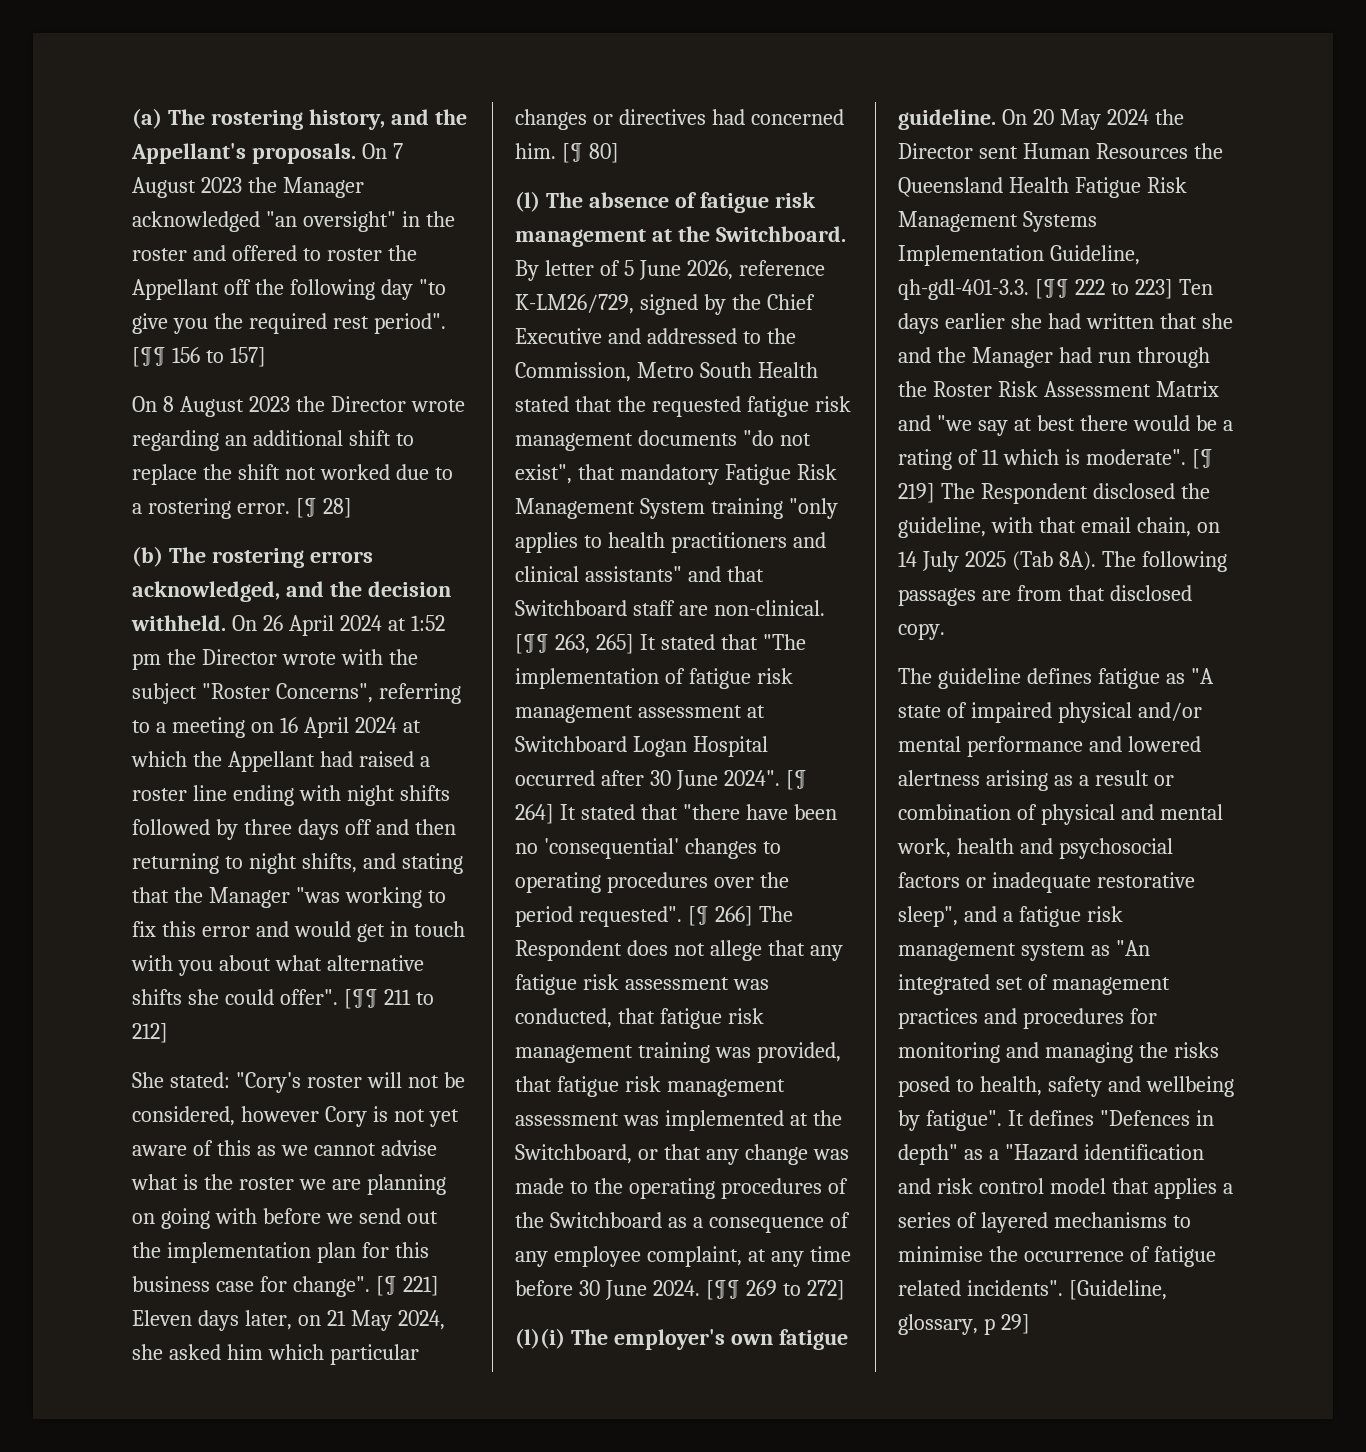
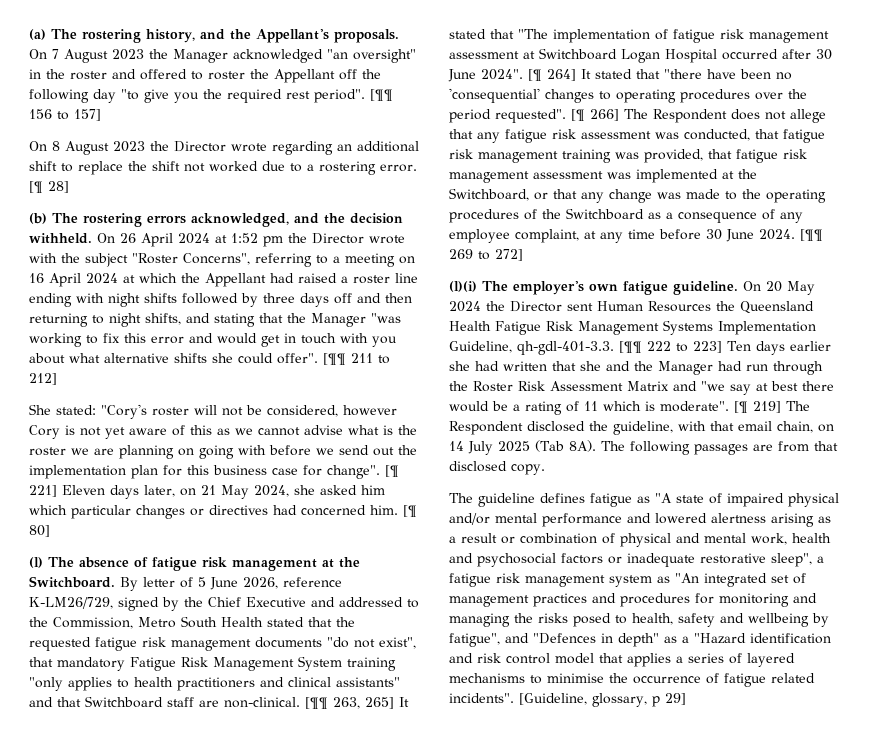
- The guideline defines fatigue as "A state of impaired physical and/or mental performance and lowered alertness arising as a result or combination of physical and mental work, health and psychosocial factors or inadequate restorative sleep", and a fatigue risk management system as "An integrated set of management practices and procedures for monitoring and managing the risks posed to health, safety and wellbeing by fatigue". It defines "Defences in depth" as a "Hazard identification and risk control model that applies a series of layered mechanisms to minimise the occurrence of fatigue related incidents".
+ The guideline defines fatigue as "A state of impaired physical and/or mental performance and lowered alertness arising as a result or combination of physical and mental work, health and psychosocial factors or inadequate restorative sleep", a fatigue risk management system as "An integrated set of management practices and procedures for monitoring and managing the risks posed to health, safety and wellbeing by fatigue", and "Defences in depth" as a "Hazard identification and risk control model that applies a series of layered mechanisms to minimise the occurrence of fatigue related incidents".

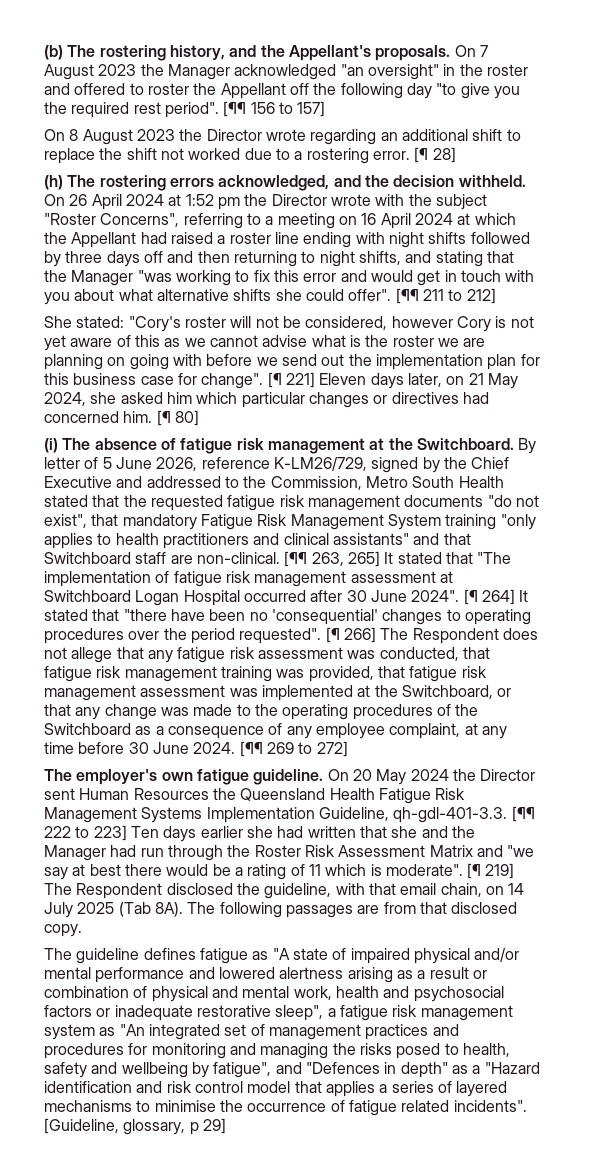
- (a) The rostering history, and the Appellant's proposals.
+ (b) The rostering history, and the Appellant's proposals.
- (b) The rostering errors acknowledged, and the decision withheld.
+ (h) The rostering errors acknowledged, and the decision withheld.
- (l) The absence of fatigue risk management at the Switchboard.
+ (i) The absence of fatigue risk management at the Switchboard.
- (l)(i) The employer's own fatigue guideline.
+ The employer's own fatigue guideline.

